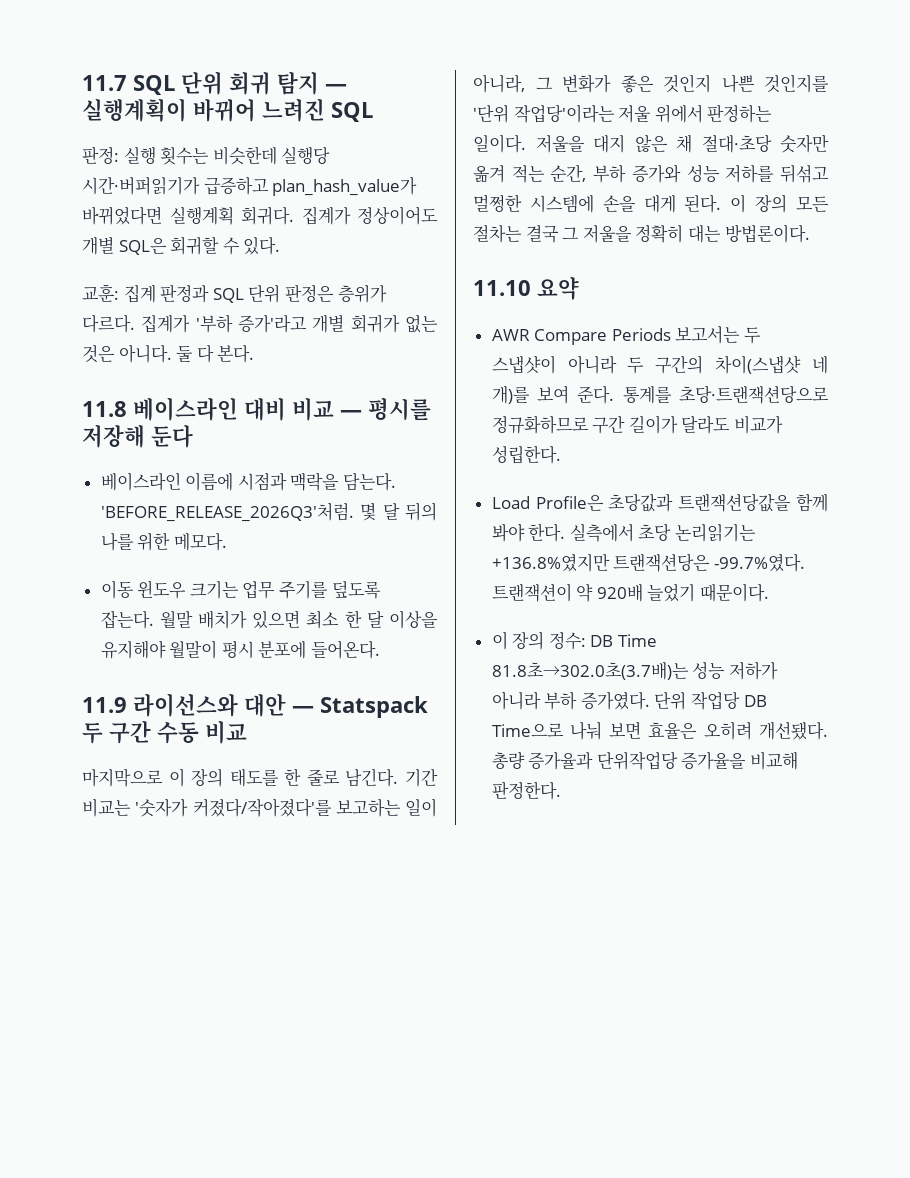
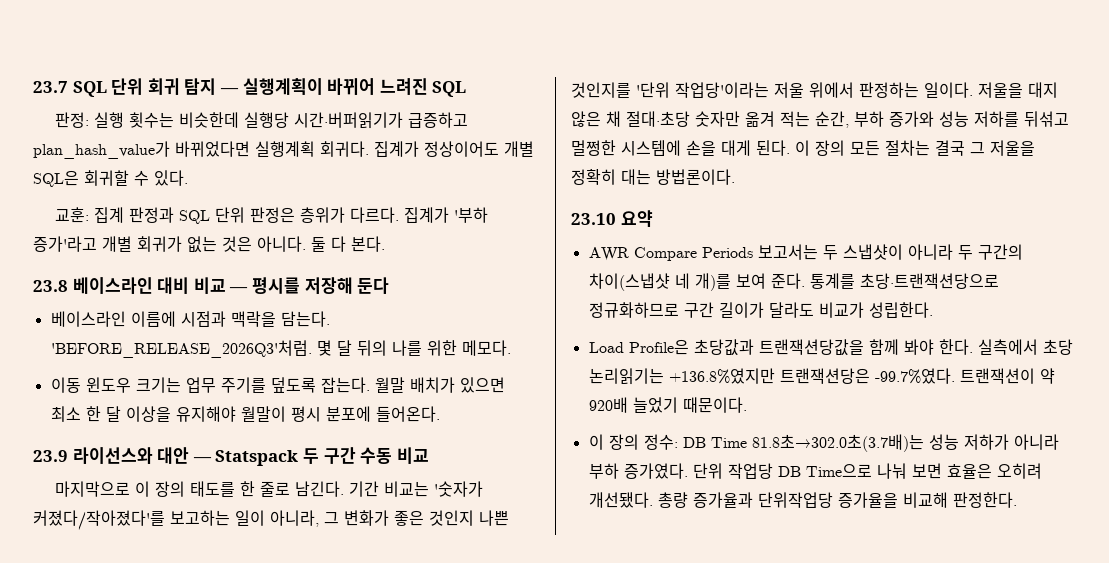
- 11.7 SQL 단위 회귀 탐지 — 실행계획이 바뀌어 느려진 SQL
+ 23.7 SQL 단위 회귀 탐지 — 실행계획이 바뀌어 느려진 SQL
- 11.8 베이스라인 대비 비교 — 평시를 저장해 둔다
+ 23.8 베이스라인 대비 비교 — 평시를 저장해 둔다
- 11.9 라이선스와 대안 — Statspack 두 구간 수동 비교
+ 23.9 라이선스와 대안 — Statspack 두 구간 수동 비교
- 11.10 요약
+ 23.10 요약

